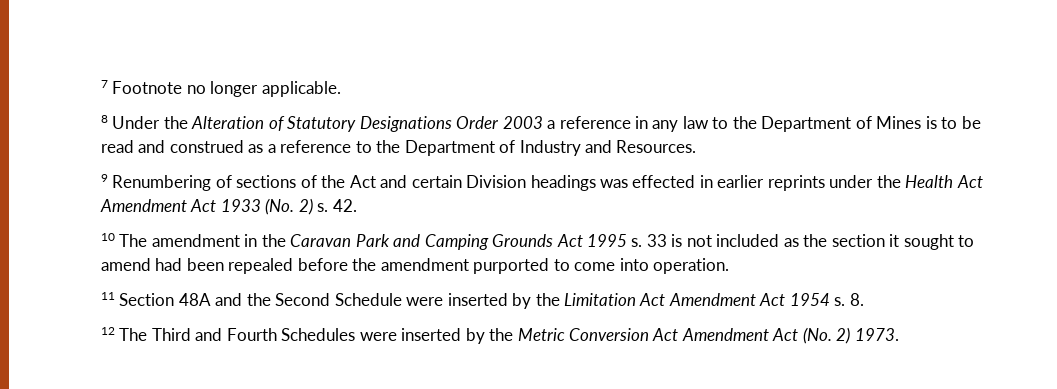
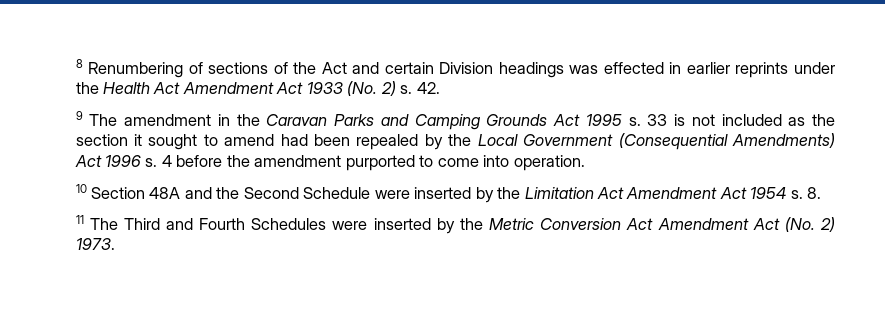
- 7 Footnote no longer applicable.
- 8 Under the Alteration of Statutory Designations Order 2003 a reference in any law to the Department of Mines is to be read and construed as a reference to the Department of Industry and Resources.
- 9 Renumbering of sections of the Act and certain Division headings was effected in earlier reprints under the Health Act Amendment Act 1933 (No. 2) s.
+ 8 Renumbering of sections of the Act and certain Division headings was effected in earlier reprints under the Health Act Amendment Act 1933 (No. 2) s.
- 10 The amendment in the Caravan Park and Camping Grounds Act 1995 s.
+ 9 The amendment in the Caravan Parks and Camping Grounds Act 1995 s.
- 33 is not included as the section it sought to amend had been repealed before the amendment purported to come into operation.
+ 33 is not included as the section it sought to amend had been repealed by the Local Government (Consequential Amendments) Act 1996 s. 4 before the amendment purported to come into operation.
- 11 Section 48A and the Second Schedule were inserted by the Limitation Act Amendment Act 1954 s.
+ 10 Section 48A and the Second Schedule were inserted by the Limitation Act Amendment Act 1954 s.
- 12 The Third and Fourth Schedules were inserted by the Metric Conversion Act Amendment Act (No. 2) 1973.
+ 11 The Third and Fourth Schedules were inserted by the Metric Conversion Act Amendment Act (No. 2) 1973.

